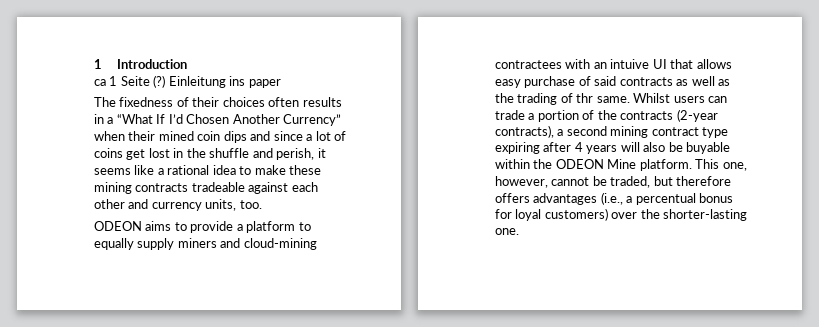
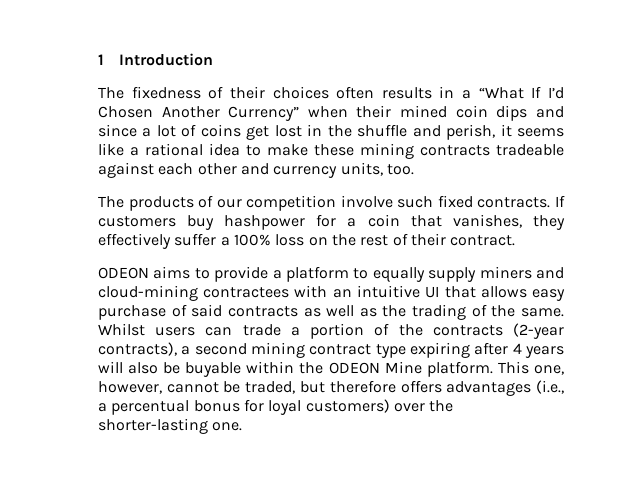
- ca 1 Seite (?) Einleitung ins paper
+ The products of our competition involve such fixed contracts. If customers buy hashpower for a coin that vanishes, they effectively suffer a 100% loss on the rest of their contract.
- ODEON aims to provide a platform to equally supply miners and cloud-mining contractees with an intuive UI that allows easy purchase of said contracts as well as the trading of thr same.
+ ODEON aims to provide a platform to equally supply miners and cloud-mining contractees with an intuitive UI that allows easy purchase of said contracts as well as the trading of the same.

